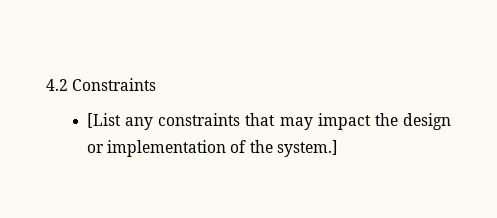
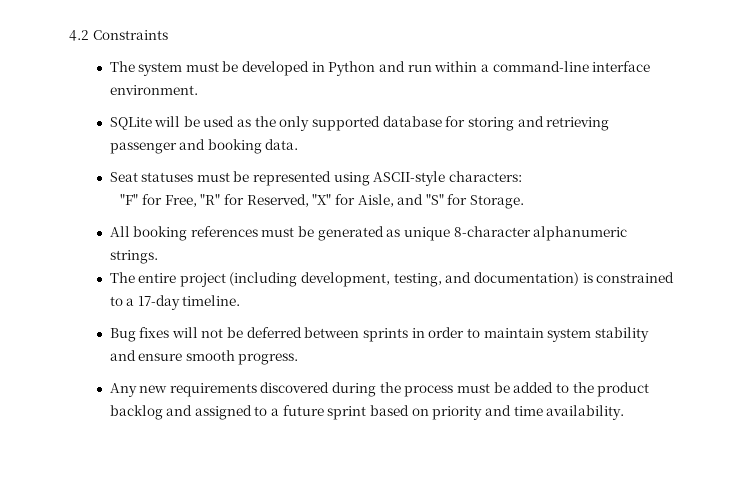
- [List any constraints that may impact the design or implementation of the system.]
+ The system must be developed in Python and run within a command-line interface environment.
+ SQLite will be used as the only supported database for storing and retrieving passenger and booking data.
+ Seat statuses must be represented using ASCII-style characters:
+ "F" for Free, "R" for Reserved, "X" for Aisle, and "S" for Storage.
+ All booking references must be generated as unique 8-character alphanumeric strings.
+ The entire project (including development, testing, and documentation) is constrained to a 17-day timeline.
+ Bug fixes will not be deferred between sprints in order to maintain system stability and ensure smooth progress.
+ Any new requirements discovered during the process must be added to the product backlog and assigned to a future sprint based on priority and time availability.

